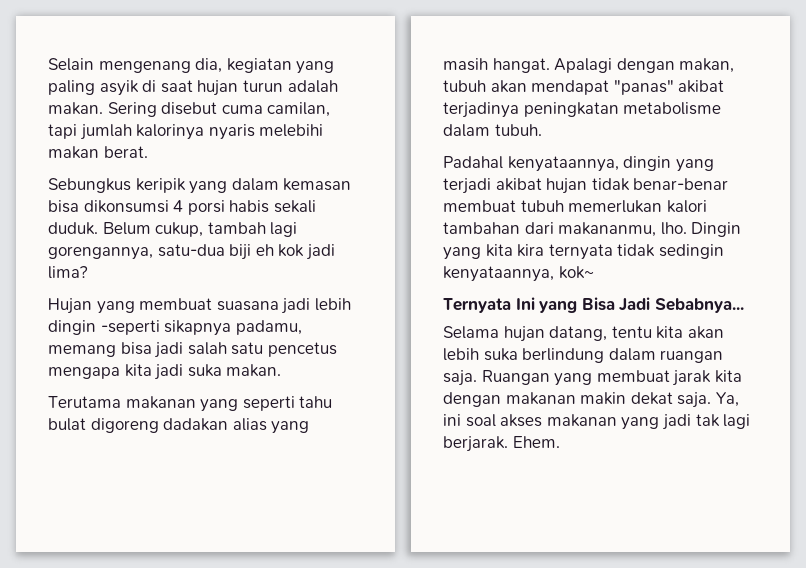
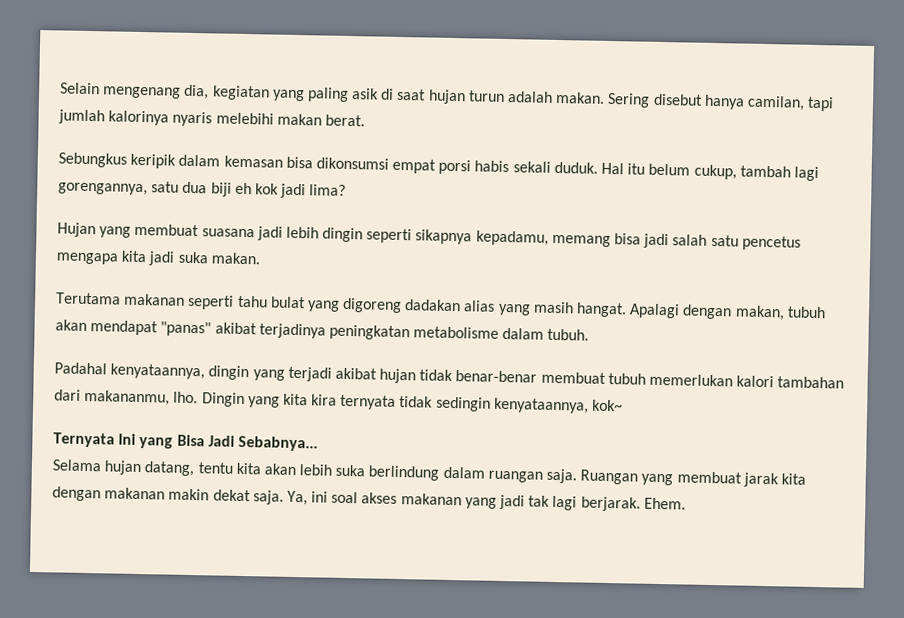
- Selain mengenang dia, kegiatan yang paling asyik di saat hujan turun adalah makan.
+ Selain mengenang dia, kegiatan yang paling asik di saat hujan turun adalah makan.
- Sering disebut cuma camilan, tapi jumlah kalorinya nyaris melebihi makan berat.
+ Sering disebut hanya camilan, tapi jumlah kalorinya nyaris melebihi makan berat.
- Sebungkus keripik yang dalam kemasan bisa dikonsumsi 4 porsi habis sekali duduk.
+ Sebungkus keripik dalam kemasan bisa dikonsumsi empat porsi habis sekali duduk.
- Belum cukup, tambah lagi gorengannya, satu-dua biji eh kok jadi lima?
+ Hal itu belum cukup, tambah lagi gorengannya, satu dua biji eh kok jadi lima?
- Hujan yang membuat suasana jadi lebih dingin -seperti sikapnya padamu, memang bisa jadi salah satu pencetus mengapa kita jadi suka makan.
+ Hujan yang membuat suasana jadi lebih dingin seperti sikapnya kepadamu, memang bisa jadi salah satu pencetus mengapa kita jadi suka makan.
- Terutama makanan yang seperti tahu bulat digoreng dadakan alias yang masih hangat.
+ Terutama makanan seperti tahu bulat yang digoreng dadakan alias yang masih hangat.

